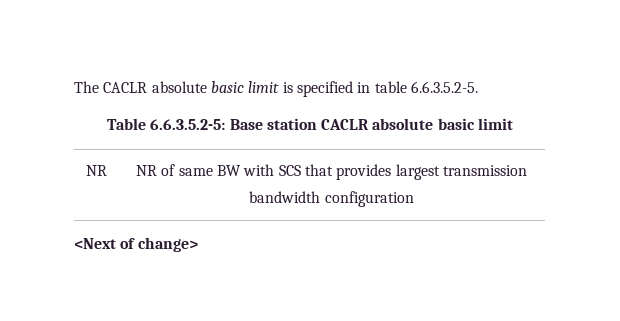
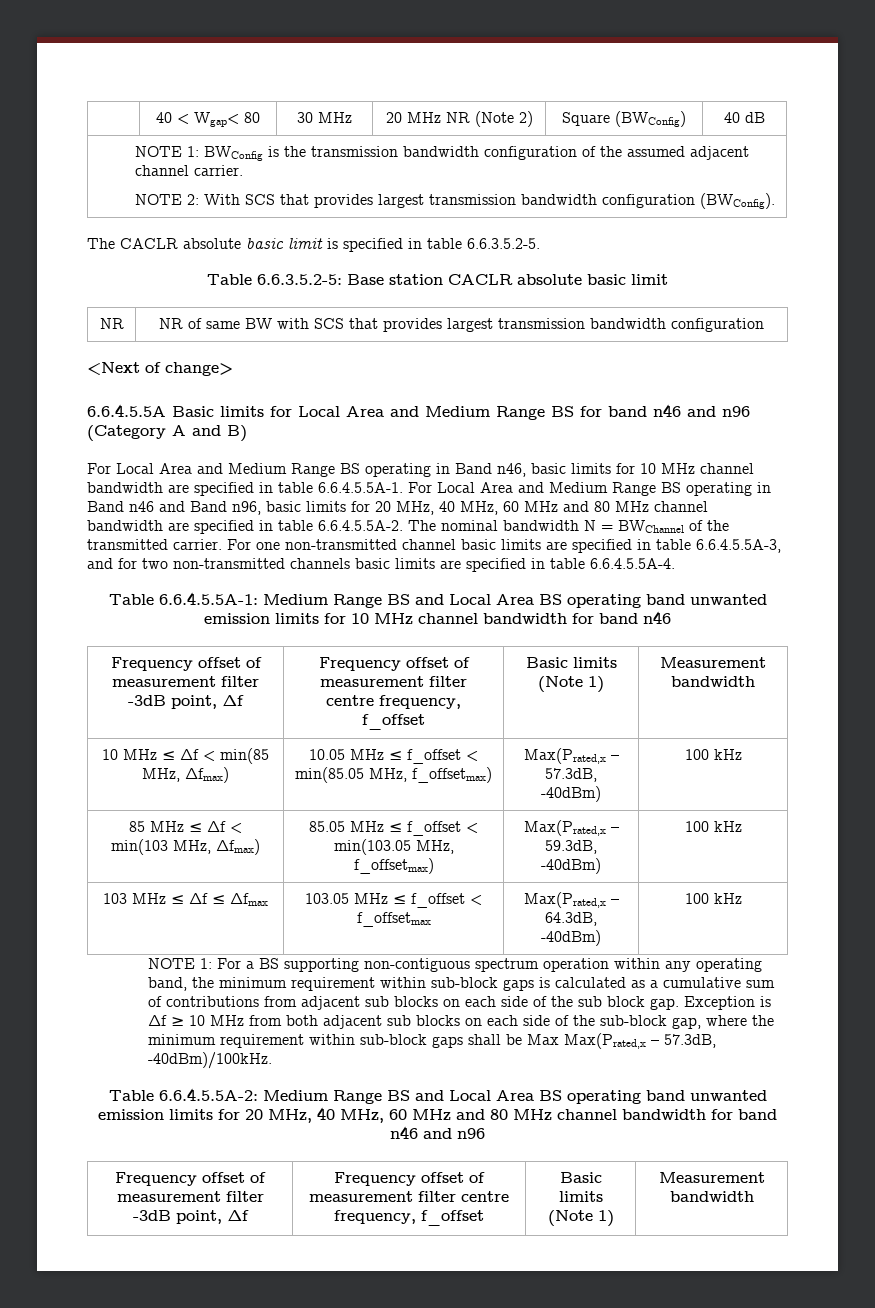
+ | 40 < Wgap< 80 | 30 MHz | 20 MHz NR (Note 2) | Square (BWConfig) | 40 dB
+ NOTE 1: BWConfig is the transmission bandwidth configuration of the assumed adjacent channel carrier.
+ NOTE 2: With SCS that provides largest transmission bandwidth configuration (BWConfig).
+ 6.6.4.5.5A Basic limits for Local Area and Medium Range BS for band n46 and n96 (Category A and B)
+ For Local Area and Medium Range BS operating in Band n46, basic limits for 10 MHz channel bandwidth are specified in table 6.6.4.5.5A-1. For Local Area and Medium Range BS operating in Band n46 and Band n96, basic limits for 20 MHz, 40 MHz, 60 MHz and 80 MHz channel bandwidth are specified in table 6.6.4.5.5A-2. The nominal bandwidth N = BWChannel of the transmitted carrier. For one non-transmitted channel basic limits are specified in table 6.6.4.5.5A-3, and for two non-transmitted channels basic limits are specified in table 6.6.4.5.5A-4.
+ Table 6.6.4.5.5A-1: Medium Range BS and Local Area BS operating band unwanted emission limits for 10 MHz channel bandwidth for band n46
+ Frequency offset of measurement filter -3dB point, Δf | Frequency offset of measurement filter centre frequency, f_offset | Basic limits (Note 1) | Measurement bandwidth
+ 10 MHz ≤ Δf < min(85 MHz, Δfmax) | 10.05 MHz ≤ f_offset < min(85.05 MHz, f_offsetmax) | Max(Prated,x – 57.3dB, -40dBm) | 100 kHz
+ 85 MHz ≤ Δf < min(103 MHz, Δfmax) | 85.05 MHz ≤ f_offset < min(103.05 MHz, f_offsetmax) | Max(Prated,x – 59.3dB, -40dBm) | 100 kHz
+ 103 MHz ≤ Δf ≤ Δfmax | 103.05 MHz ≤ f_offset < f_offsetmax | Max(Prated,x – 64.3dB, -40dBm) | 100 kHz
+ NOTE 1: For a BS supporting non-contiguous spectrum operation within any operating band, the minimum requirement within sub-block gaps is calculated as a cumulative sum of contributions from adjacent sub blocks on each side of the sub block gap. Exception is Δf ≥ 10 MHz from both adjacent sub blocks on each side of the sub-block gap, where the minimum requirement within sub-block gaps shall be Max Max(Prated,x – 57.3dB, -40dBm)/100kHz.
+ Table 6.6.4.5.5A-2: Medium Range BS and Local Area BS operating band unwanted emission limits for 20 MHz, 40 MHz, 60 MHz and 80 MHz channel bandwidth for band n46 and n96
+ Frequency offset of measurement filter -3dB point, Δf | Frequency offset of measurement filter centre frequency, f_offset | Basic limits (Note 1) | Measurement bandwidth

